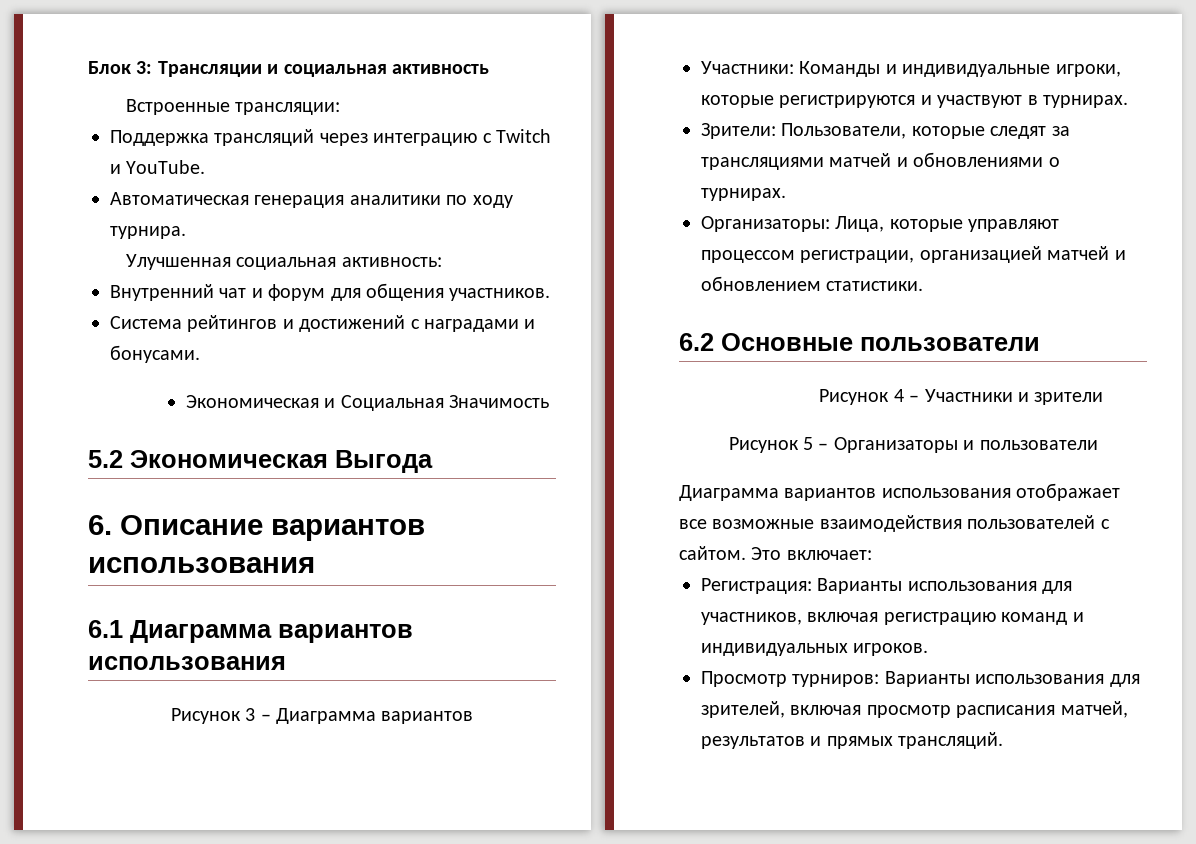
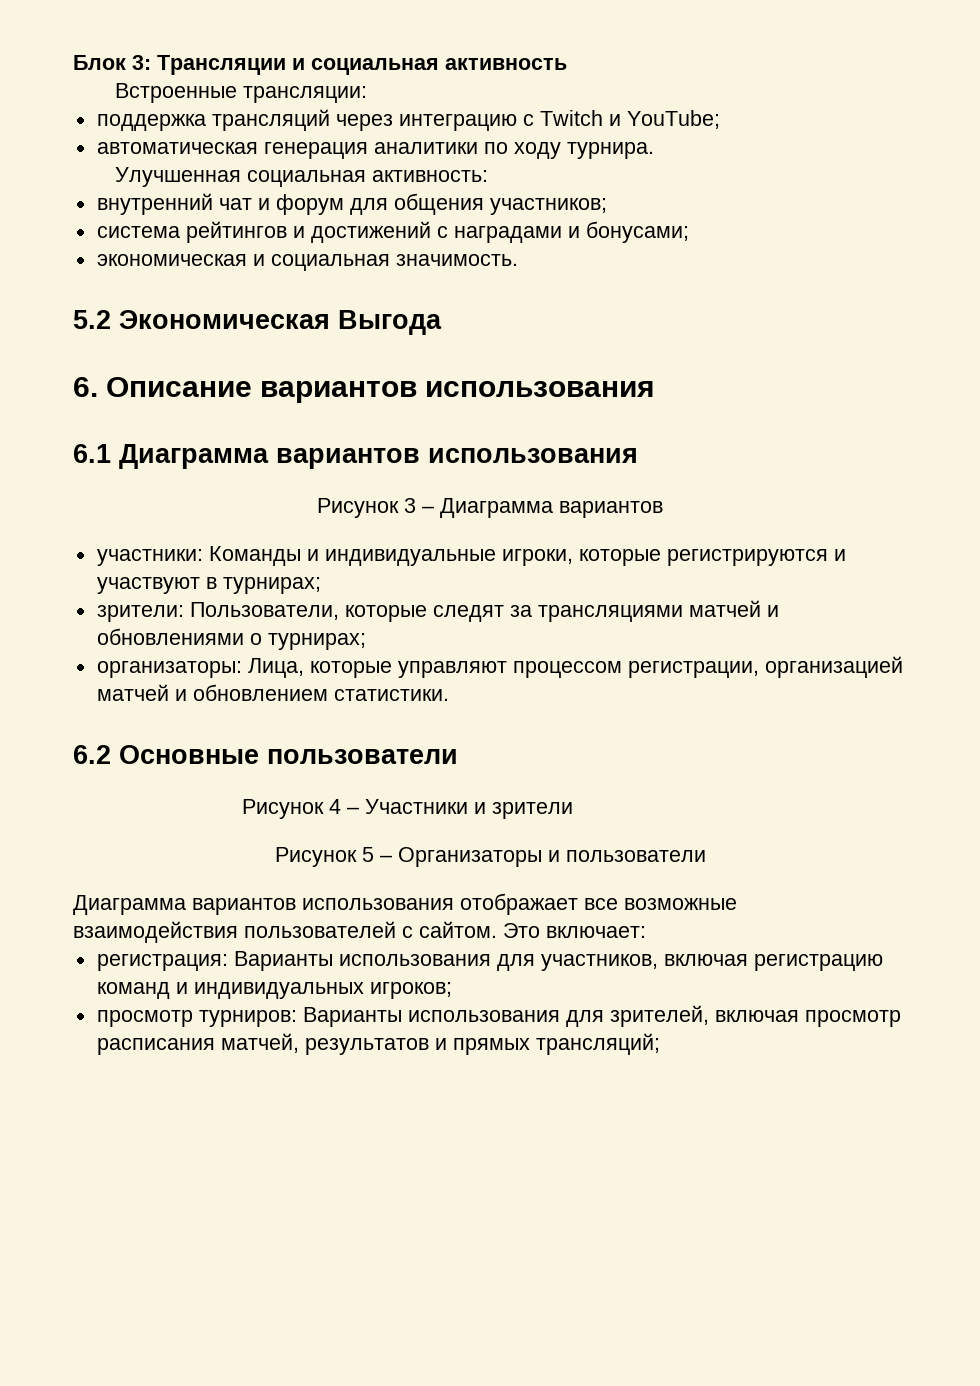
- Поддержка трансляций через интеграцию с Twitch и YouTube.
- Автоматическая генерация аналитики по ходу турнира.
+ поддержка трансляций через интеграцию с Twitch и YouTube;
+ автоматическая генерация аналитики по ходу турнира.
- Внутренний чат и форум для общения участников.
- Система рейтингов и достижений с наградами и бонусами.
- Экономическая и Социальная Значимость
+ внутренний чат и форум для общения участников;
+ система рейтингов и достижений с наградами и бонусами;
+ экономическая и социальная значимость.
- Участники: Команды и индивидуальные игроки, которые регистрируются и участвуют в турнирах.
- Зрители: Пользователи, которые следят за трансляциями матчей и обновлениями о турнирах.
- Организаторы: Лица, которые управляют процессом регистрации, организацией матчей и обновлением статистики.
+ участники: Команды и индивидуальные игроки, которые регистрируются и участвуют в турнирах;
+ зрители: Пользователи, которые следят за трансляциями матчей и обновлениями о турнирах;
+ организаторы: Лица, которые управляют процессом регистрации, организацией матчей и обновлением статистики.
- Регистрация: Варианты использования для участников, включая регистрацию команд и индивидуальных игроков.
- Просмотр турниров: Варианты использования для зрителей, включая просмотр расписания матчей, результатов и прямых трансляций.
+ регистрация: Варианты использования для участников, включая регистрацию команд и индивидуальных игроков;
+ просмотр турниров: Варианты использования для зрителей, включая просмотр расписания матчей, результатов и прямых трансляций;

